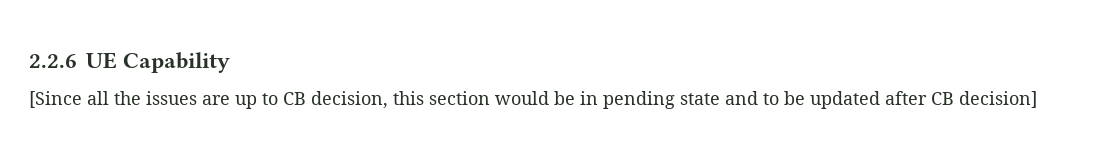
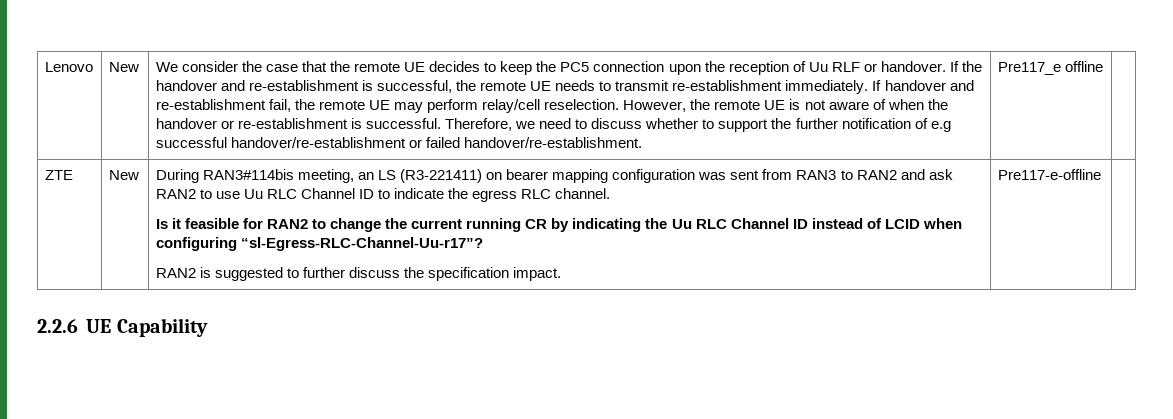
+ Lenovo | New | We consider the case that the remote UE decides to keep the PC5 connection upon the reception of Uu RLF or handover. If the handover and re-establishment is successful, the remote UE needs to transmit re-establishment immediately. If handover and re-establishment fail, the remote UE may perform relay/cell reselection. However, the remote UE is not aware of when the handover or re-establishment is successful. Therefore, we need to discuss whether to support the further notification of e.g successful handover/re-establishment or failed handover/re-establishment. | Pre117_e offline |
+ ZTE | New | During RAN3#114bis meeting, an LS (R3-221411) on bearer mapping configuration was sent from RAN3 to RAN2 and ask RAN2 to use Uu RLC Channel ID to indicate the egress RLC channel.
+ Is it feasible for RAN2 to change the current running CR by indicating the Uu RLC Channel ID instead of LCID when configuring “sl-Egress-RLC-Channel-Uu-r17”?
+ RAN2 is suggested to further discuss the specification impact. | Pre117-e-offline |
  2.2.6 UE Capability
- [Since all the issues are up to CB decision, this section would be in pending state and to be updated after CB decision]

